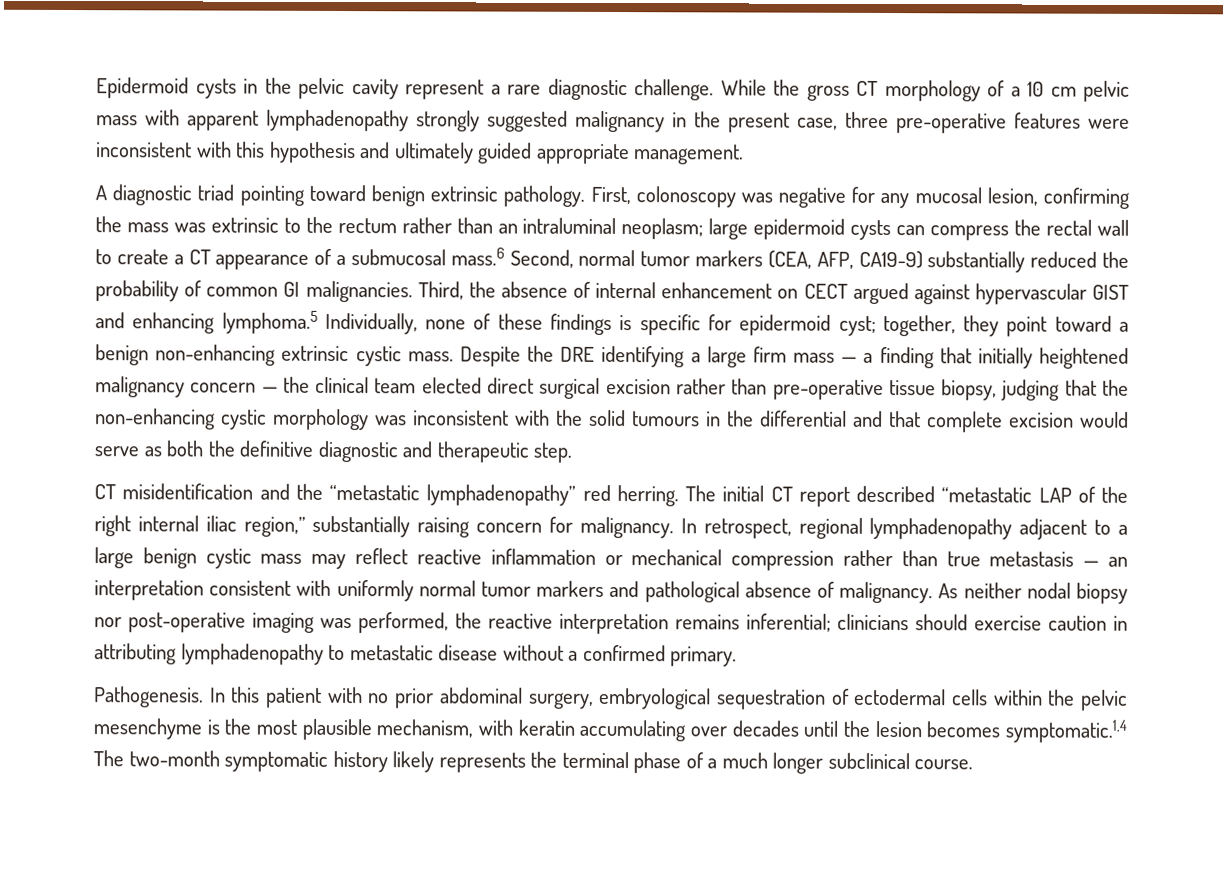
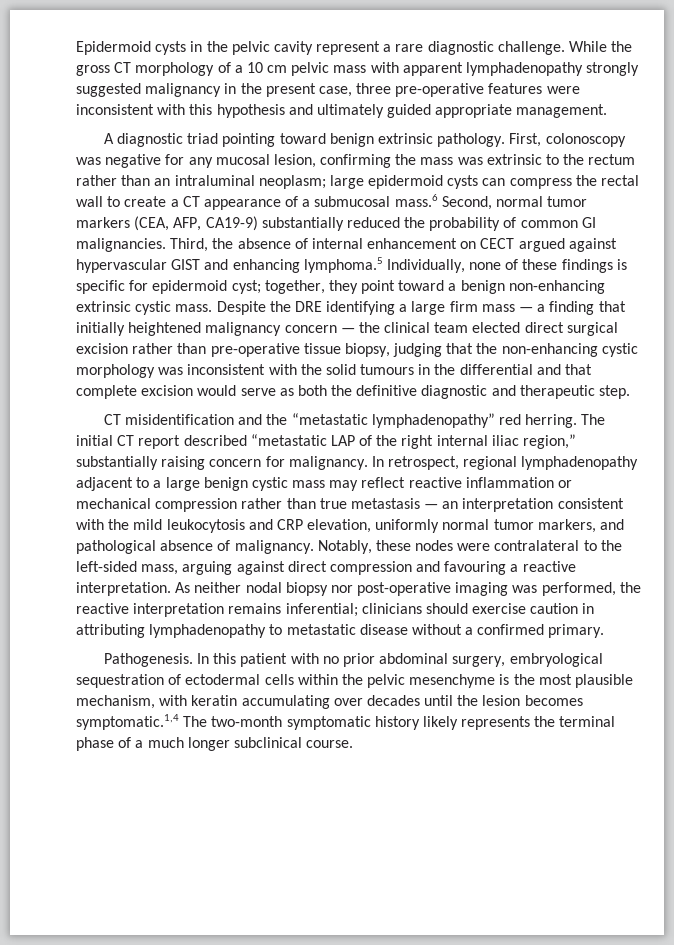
- In retrospect, regional lymphadenopathy adjacent to a large benign cystic mass may reflect reactive inflammation or mechanical compression rather than true metastasis — an interpretation consistent with uniformly normal tumor markers and pathological absence of malignancy.
+ In retrospect, regional lymphadenopathy adjacent to a large benign cystic mass may reflect reactive inflammation or mechanical compression rather than true metastasis — an interpretation consistent with the mild leukocytosis and CRP elevation, uniformly normal tumor markers, and pathological absence of malignancy.
+ Notably, these nodes were contralateral to the left-sided mass, arguing against direct compression and favouring a reactive interpretation.

